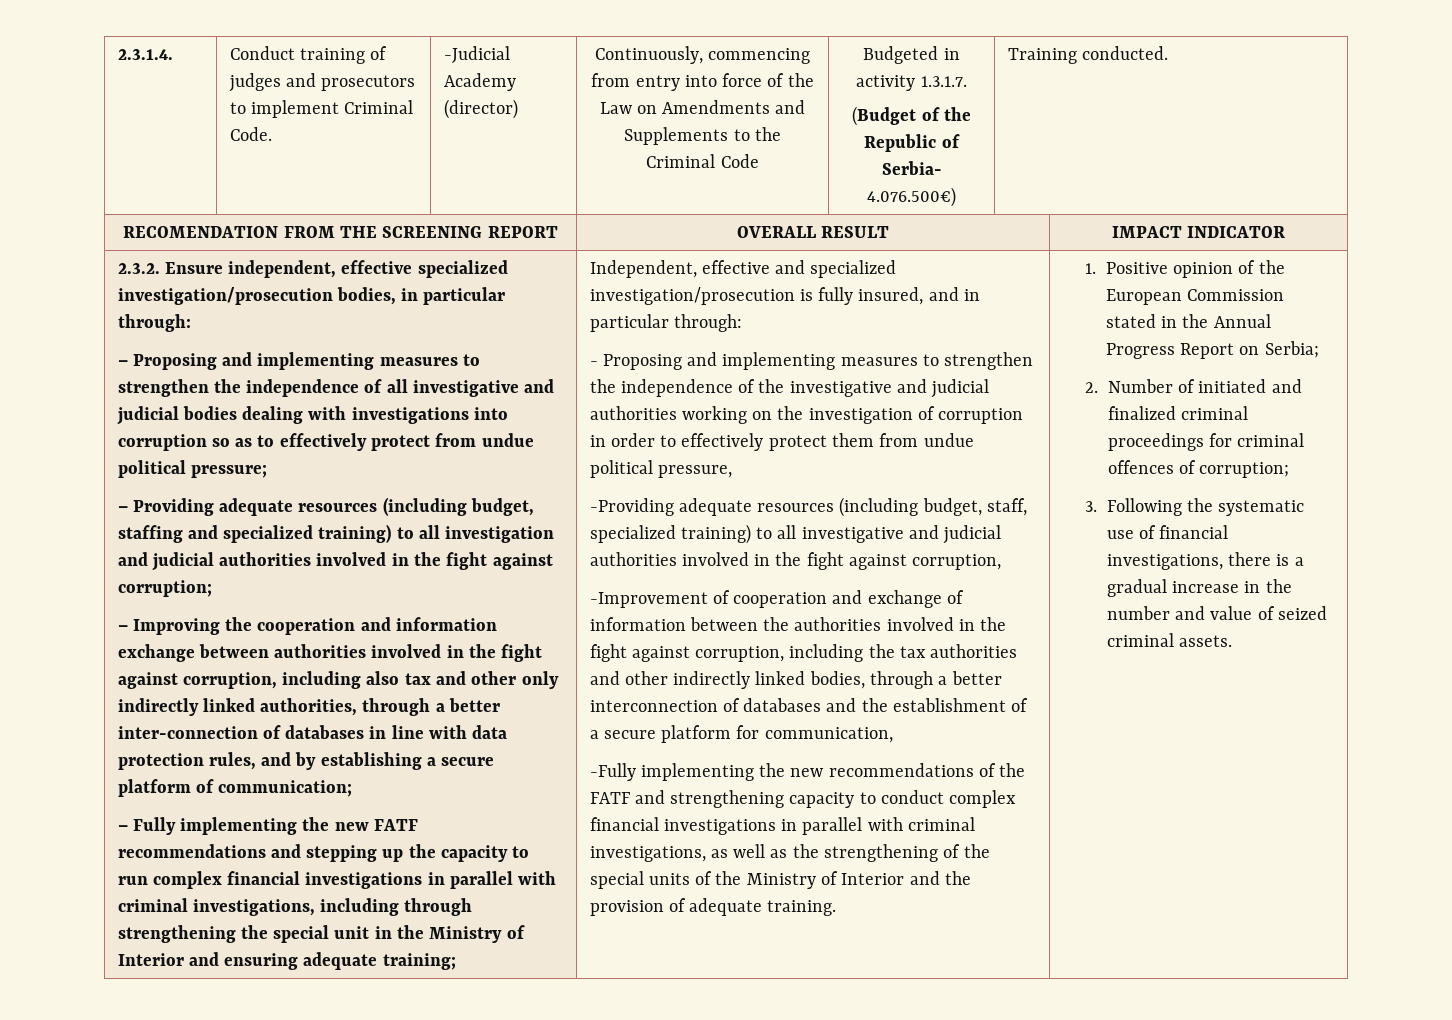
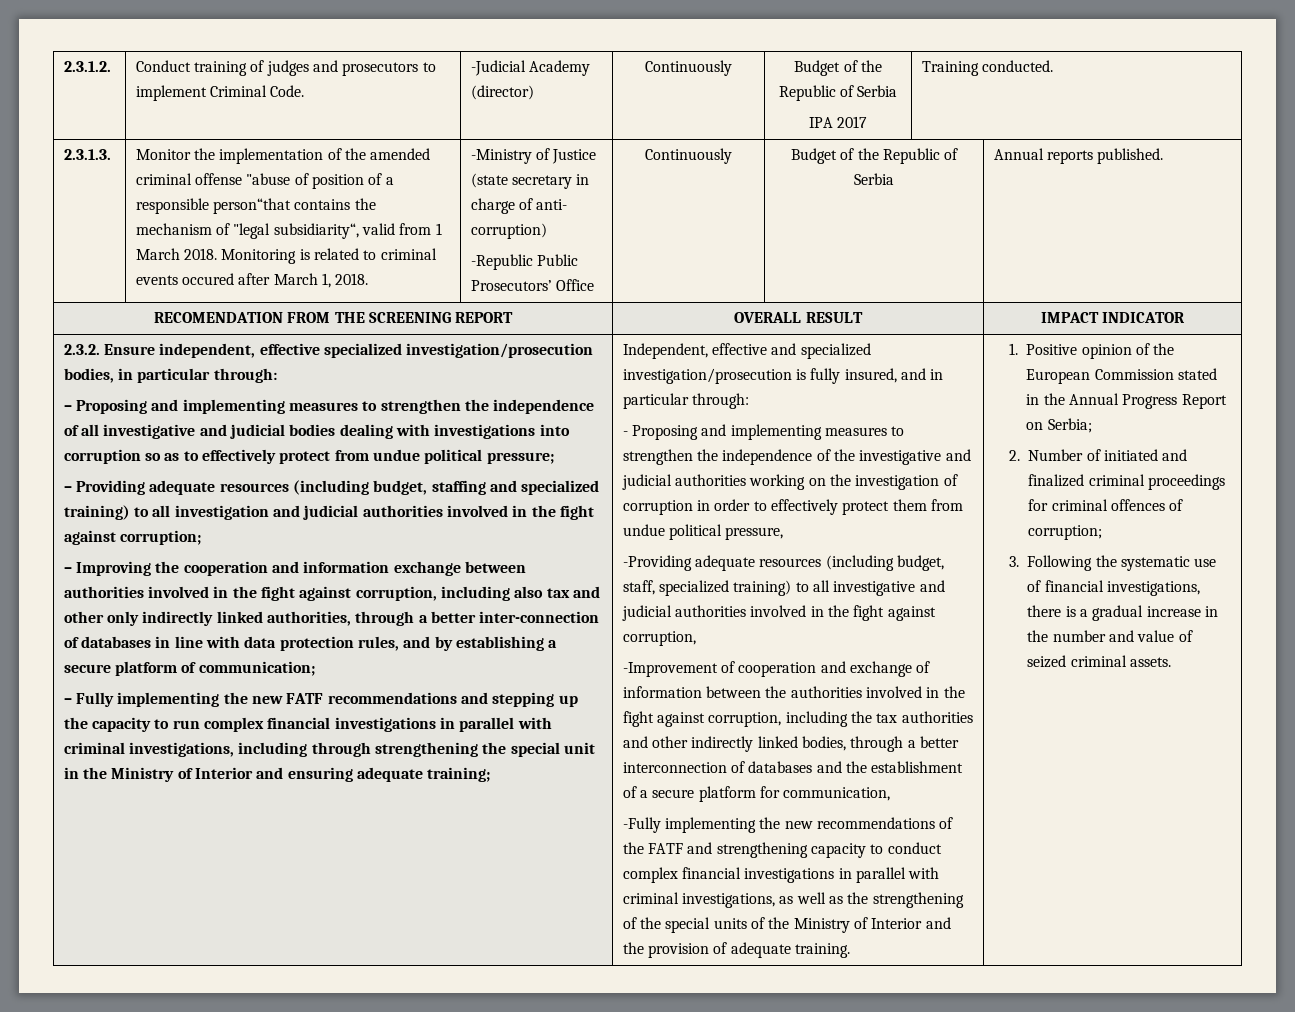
- 2.3.1.4.
+ 2.3.1.2.
- -Judicial Academy (director) | Continuously, commencing from entry into force of the Law on Amendments and Supplements to the Criminal Code | Budgeted in activity 1.3.1.7.
- (Budget of the Republic of Serbia- 4.076.500€)
+ -Judicial Academy (director) | Continuously | Budget of the Republic of Serbia
+ IPA 2017
+ 2.3.1.3. | Monitor the implementation of the amended criminal offense "abuse of position of a responsible person“that contains the mechanism of "legal subsidiarity“, valid from 1 March 2018. Monitoring is related to criminal events occured after March 1, 2018. | -Ministry of Justice (state secretary in charge of anti- corruption)
+ -Republic Public Prosecutors’ Office | Continuously | Budget of the Republic of Serbia | Annual reports published.

